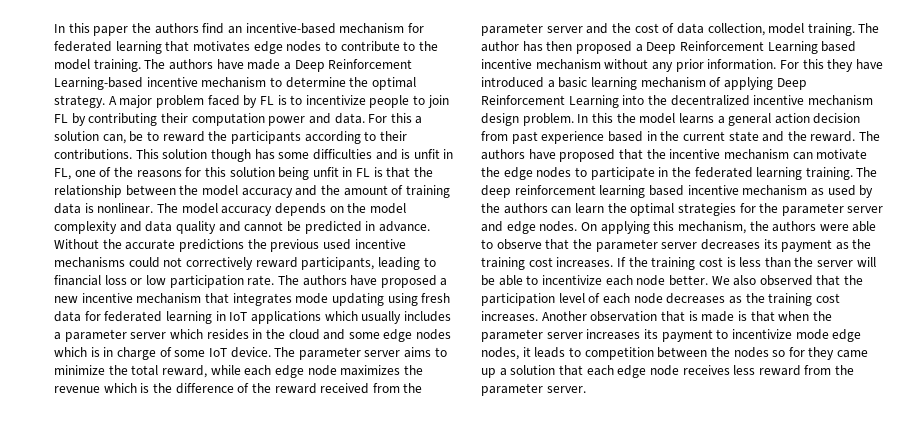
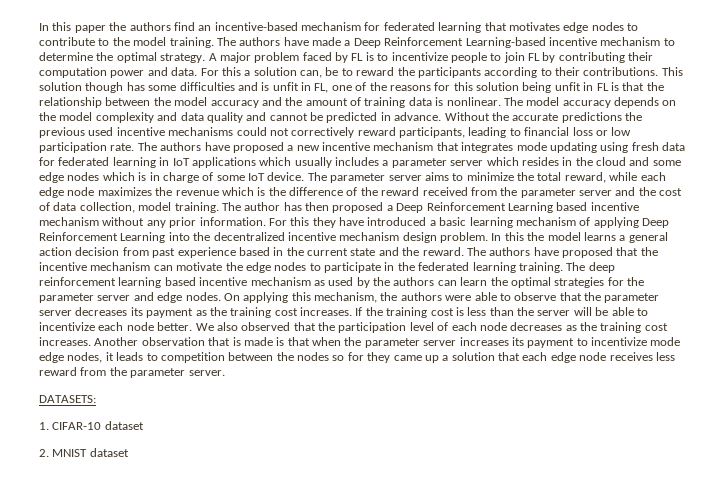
+ DATASETS:
+ 1. CIFAR-10 dataset
+ 2. MNIST dataset

